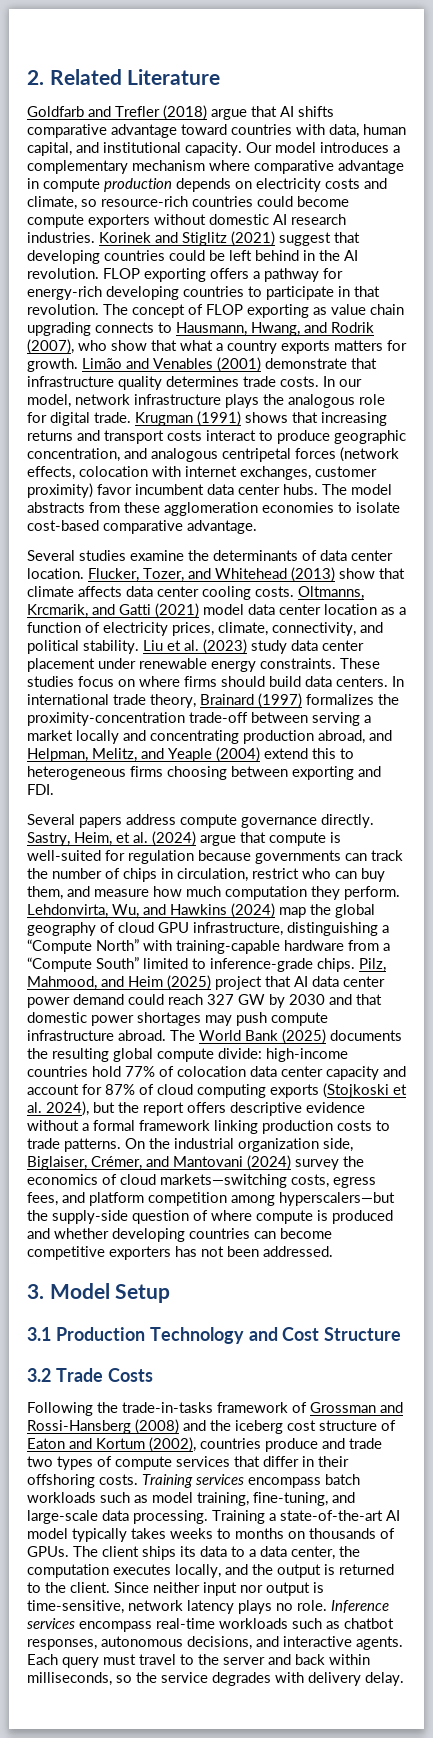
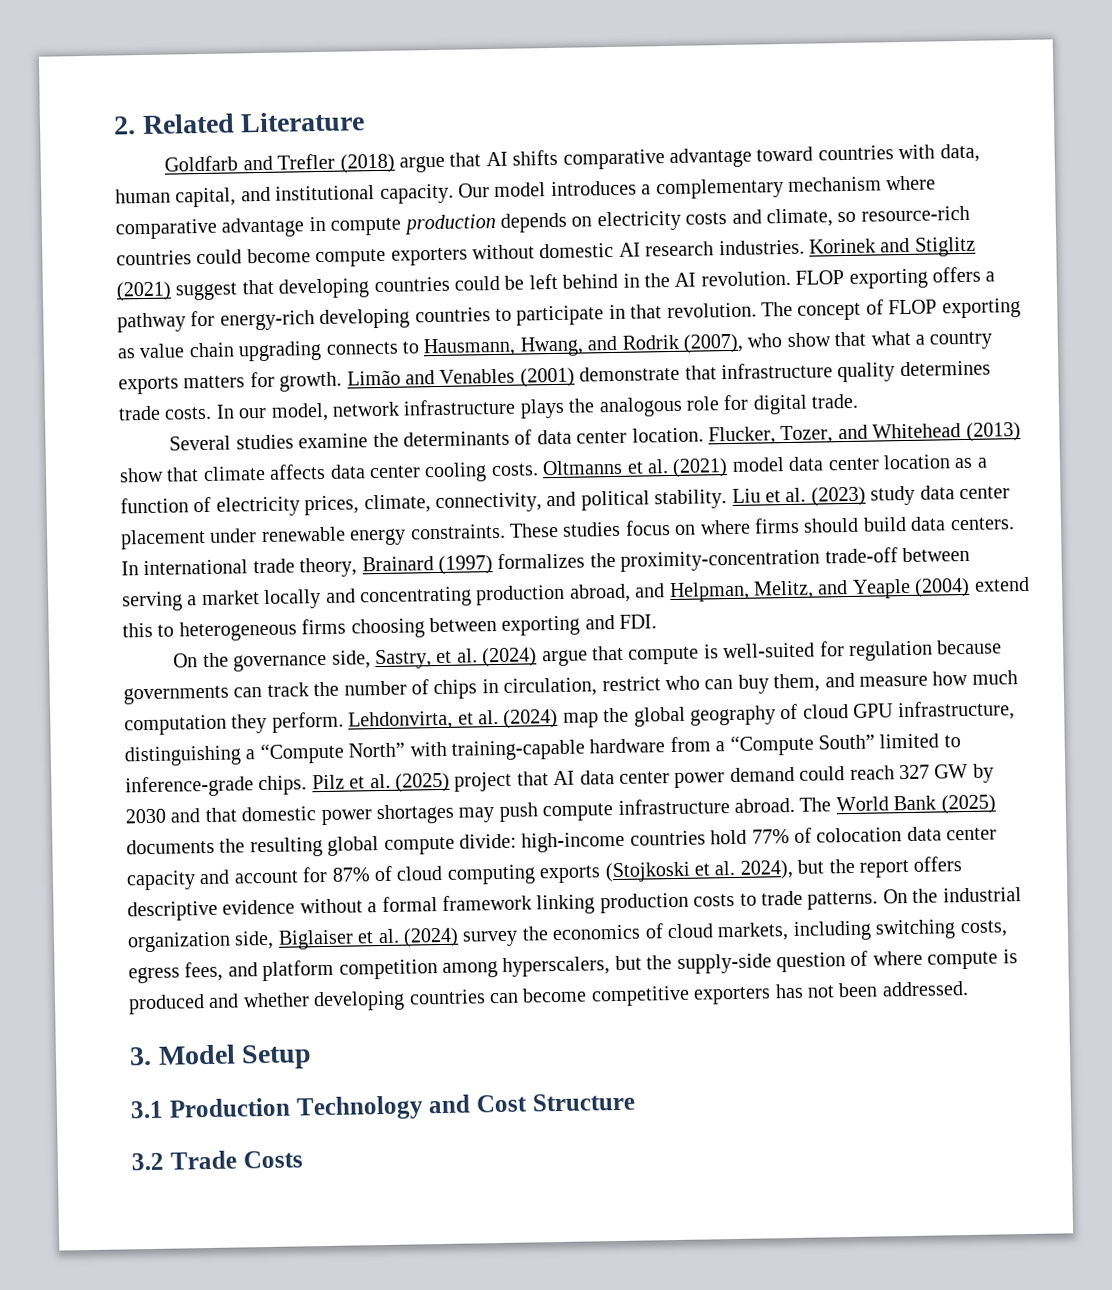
- Krugman (1991) shows that increasing returns and transport costs interact to produce geographic concentration, and analogous centripetal forces (network effects, colocation with internet exchanges, customer proximity) favor incumbent data center hubs. The model abstracts from these agglomeration economies to isolate cost-based comparative advantage.
- Oltmanns, Krcmarik, and Gatti (2021) model data center location as a function of electricity prices, climate, connectivity, and political stability.
+ Oltmanns et al. (2021) model data center location as a function of electricity prices, climate, connectivity, and political stability.
- Several papers address compute governance directly. Sastry, Heim, et al. (2024) argue that compute is well-suited for regulation because governments can track the number of chips in circulation, restrict who can buy them, and measure how much computation they perform.
+ On the governance side, Sastry, et al. (2024) argue that compute is well-suited for regulation because governments can track the number of chips in circulation, restrict who can buy them, and measure how much computation they perform.
- Lehdonvirta, Wu, and Hawkins (2024) map the global geography of cloud GPU infrastructure, distinguishing a “Compute North” with training-capable hardware from a “Compute South” limited to inference-grade chips.
+ Lehdonvirta, et al. (2024) map the global geography of cloud GPU infrastructure, distinguishing a “Compute North” with training-capable hardware from a “Compute South” limited to inference-grade chips.
- Pilz, Mahmood, and Heim (2025) project that AI data center power demand could reach 327 GW by 2030 and that domestic power shortages may push compute infrastructure abroad.
+ Pilz et al. (2025) project that AI data center power demand could reach 327 GW by 2030 and that domestic power shortages may push compute infrastructure abroad.
- On the industrial organization side, Biglaiser, Crémer, and Mantovani (2024) survey the economics of cloud markets—switching costs, egress fees, and platform competition among hyperscalers—but the supply-side question of where compute is produced and whether developing countries can become competitive exporters has not been addressed.
+ On the industrial organization side, Biglaiser et al. (2024) survey the economics of cloud markets, including switching costs, egress fees, and platform competition among hyperscalers, but the supply-side question of where compute is produced and whether developing countries can become competitive exporters has not been addressed.
- Following the trade-in-tasks framework of Grossman and Rossi-Hansberg (2008) and the iceberg cost structure of Eaton and Kortum (2002), countries produce and trade two types of compute services that differ in their offshoring costs. Training services encompass batch workloads such as model training, fine-tuning, and large-scale data processing. Training a state-of-the-art AI model typically takes weeks to months on thousands of GPUs. The client ships its data to a data center, the computation executes locally, and the output is returned to the client. Since neither input nor output is time-sensitive, network latency plays no role. Inference services encompass real-time workloads such as chatbot responses, autonomous decisions, and interactive agents. Each query must travel to the server and back within milliseconds, so the service degrades with delivery delay.

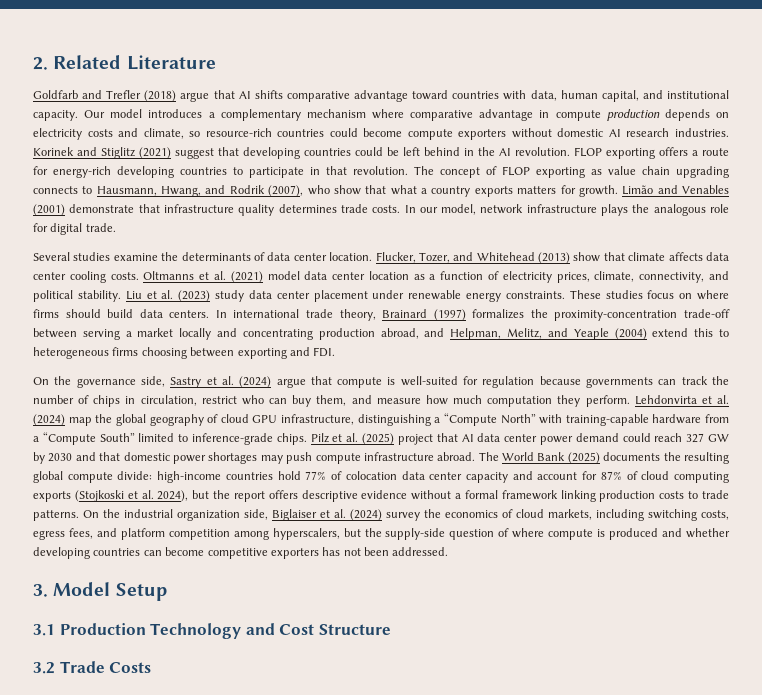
- FLOP exporting offers a pathway for energy-rich developing countries to participate in that revolution.
+ FLOP exporting offers a route for energy-rich developing countries to participate in that revolution.
- On the governance side, Sastry, et al. (2024) argue that compute is well-suited for regulation because governments can track the number of chips in circulation, restrict who can buy them, and measure how much computation they perform.
+ On the governance side, Sastry et al. (2024) argue that compute is well-suited for regulation because governments can track the number of chips in circulation, restrict who can buy them, and measure how much computation they perform.
- Lehdonvirta, et al. (2024) map the global geography of cloud GPU infrastructure, distinguishing a “Compute North” with training-capable hardware from a “Compute South” limited to inference-grade chips.
+ Lehdonvirta et al. (2024) map the global geography of cloud GPU infrastructure, distinguishing a “Compute North” with training-capable hardware from a “Compute South” limited to inference-grade chips.

